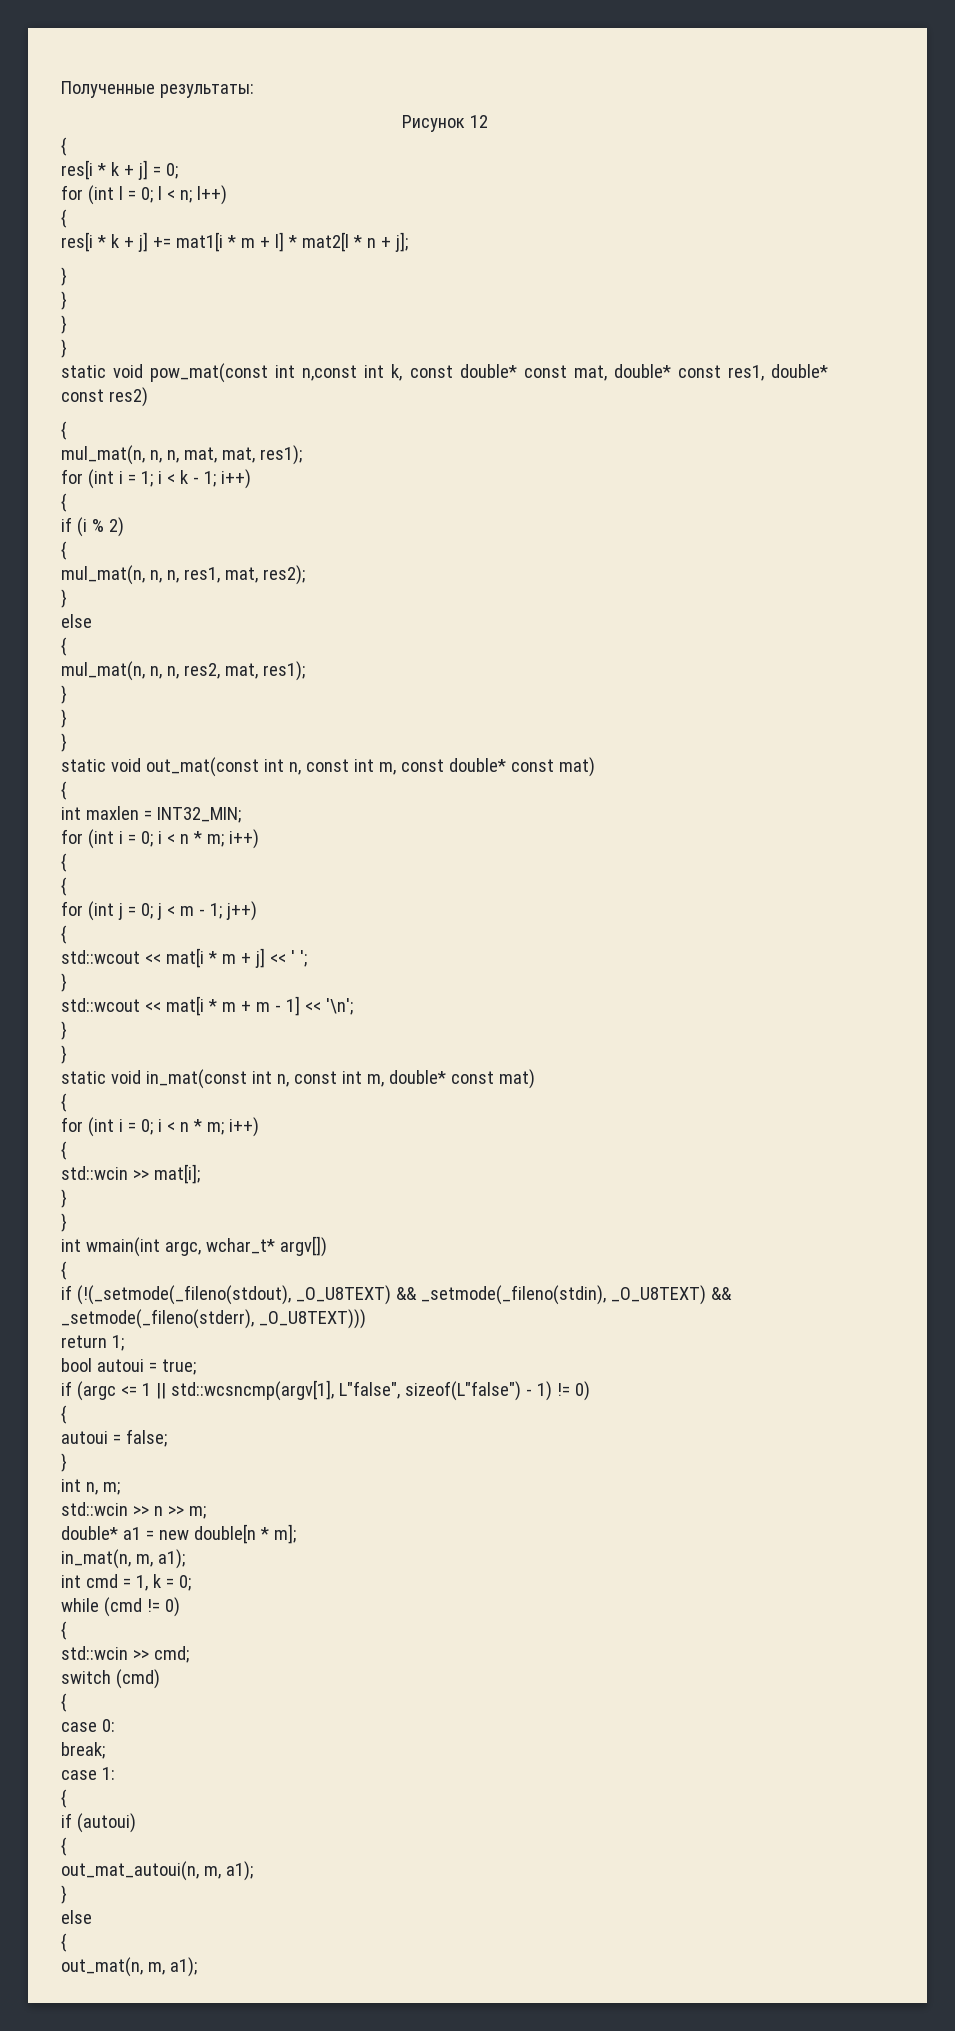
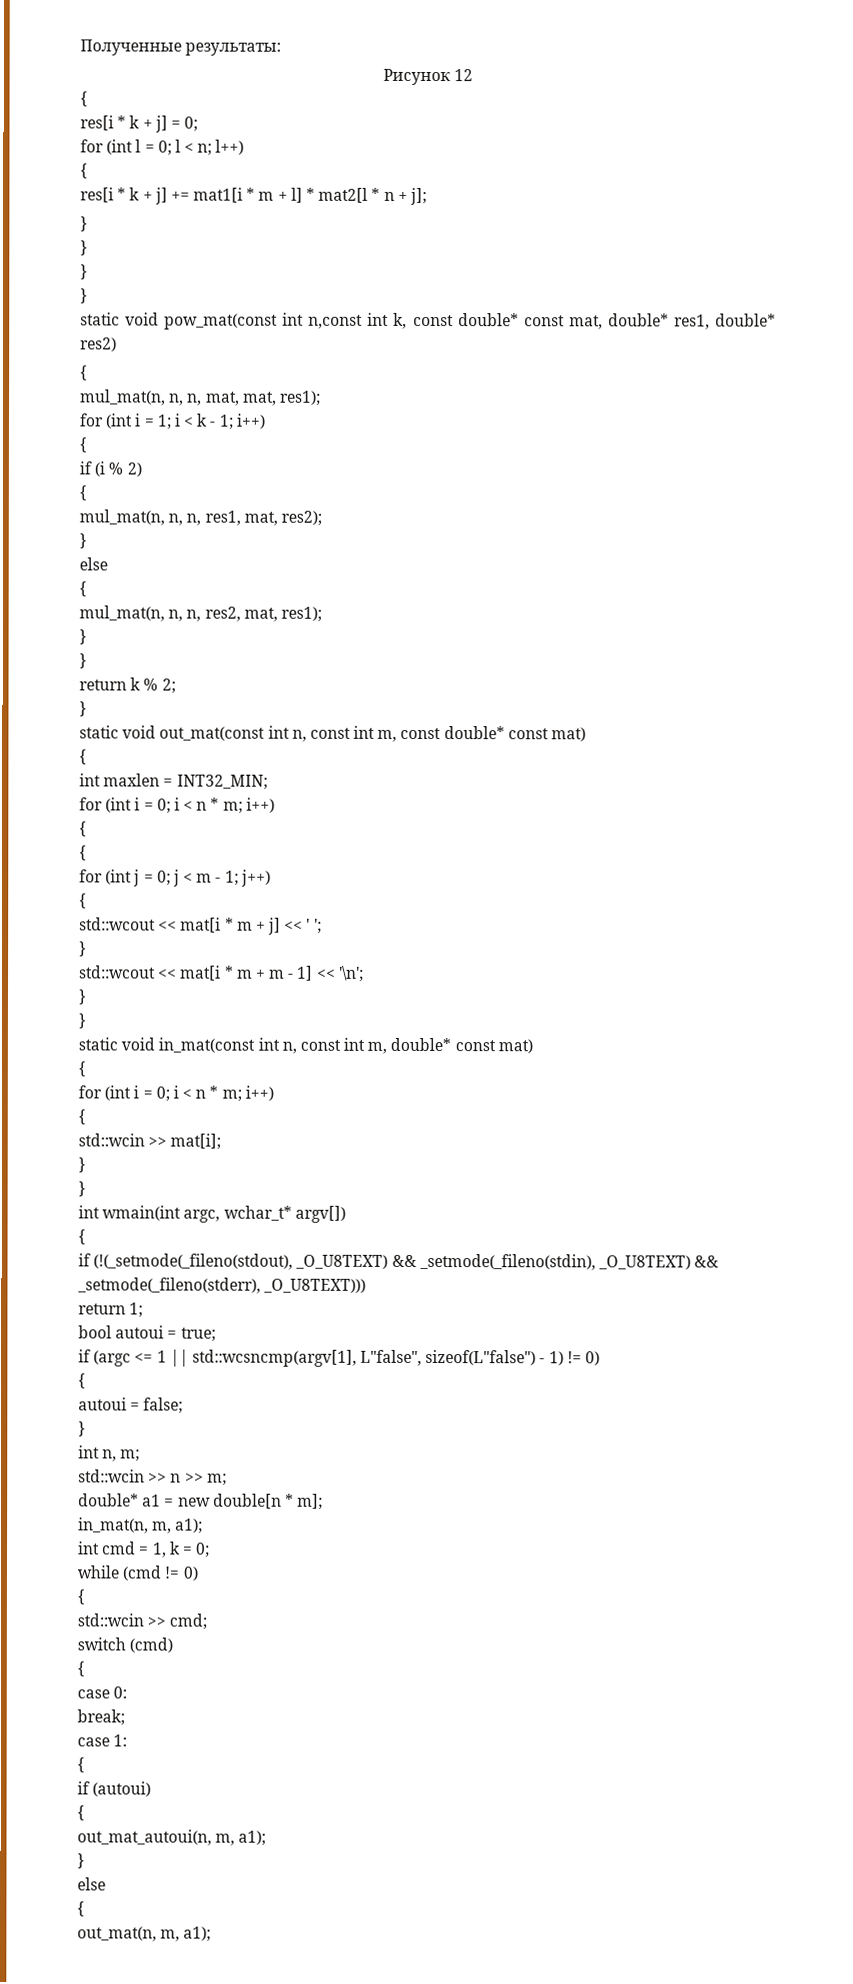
- static void pow_mat(const int n,const int k, const double* const mat, double* const res1, double* const res2)
+ static void pow_mat(const int n,const int k, const double* const mat, double* res1, double* res2)
+ return k % 2;

